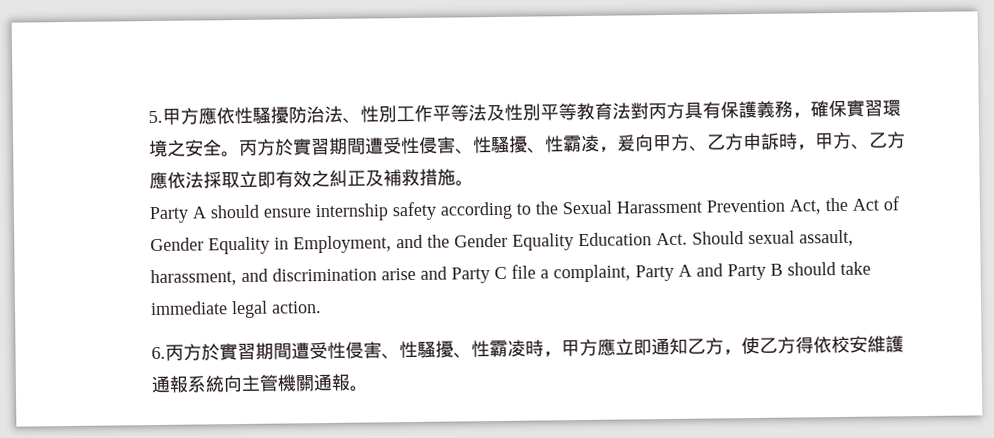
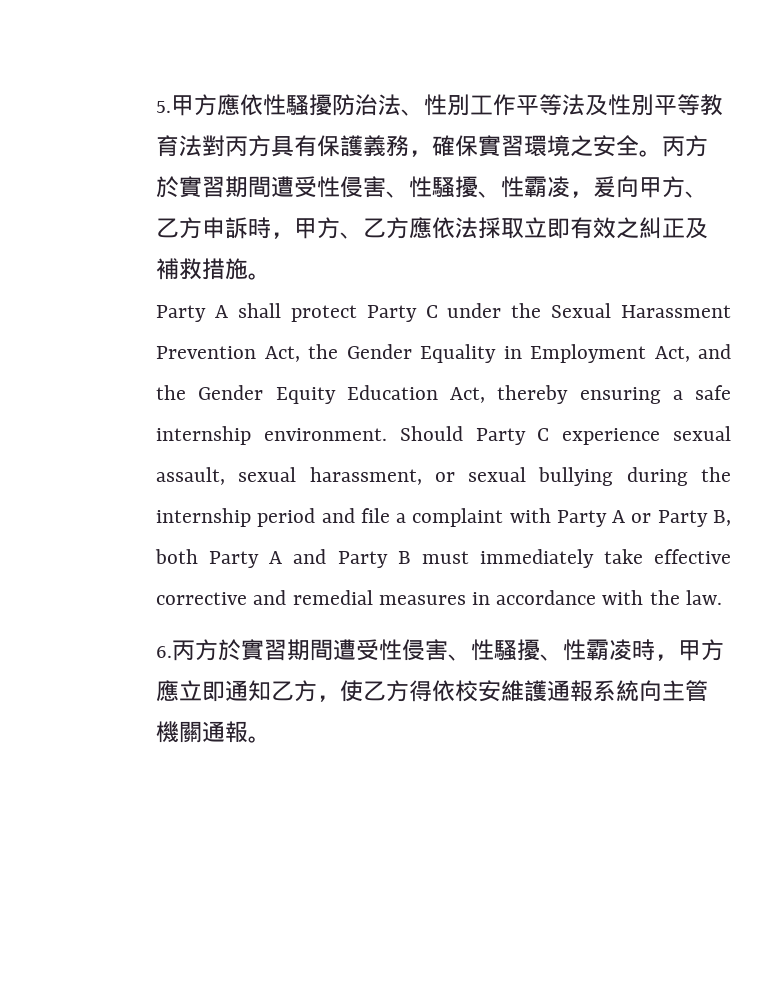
- Party A should ensure internship safety according to the Sexual Harassment Prevention Act, the Act of Gender Equality in Employment, and the Gender Equality Education Act. Should sexual assault, harassment, and discrimination arise and Party C file a complaint, Party A and Party B should take immediate legal action.
+ Party A shall protect Party C under the Sexual Harassment Prevention Act, the Gender Equality in Employment Act, and the Gender Equity Education Act, thereby ensuring a safe internship environment. Should Party C experience sexual assault, sexual harassment, or sexual bullying during the internship period and file a complaint with Party A or Party B, both Party A and Party B must immediately take effective corrective and remedial measures in accordance with the law.

